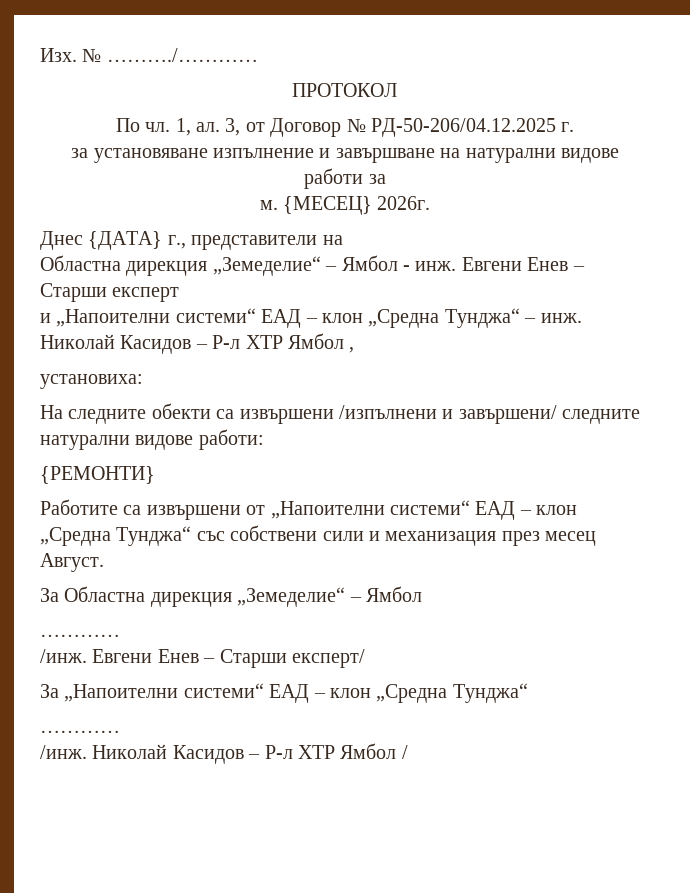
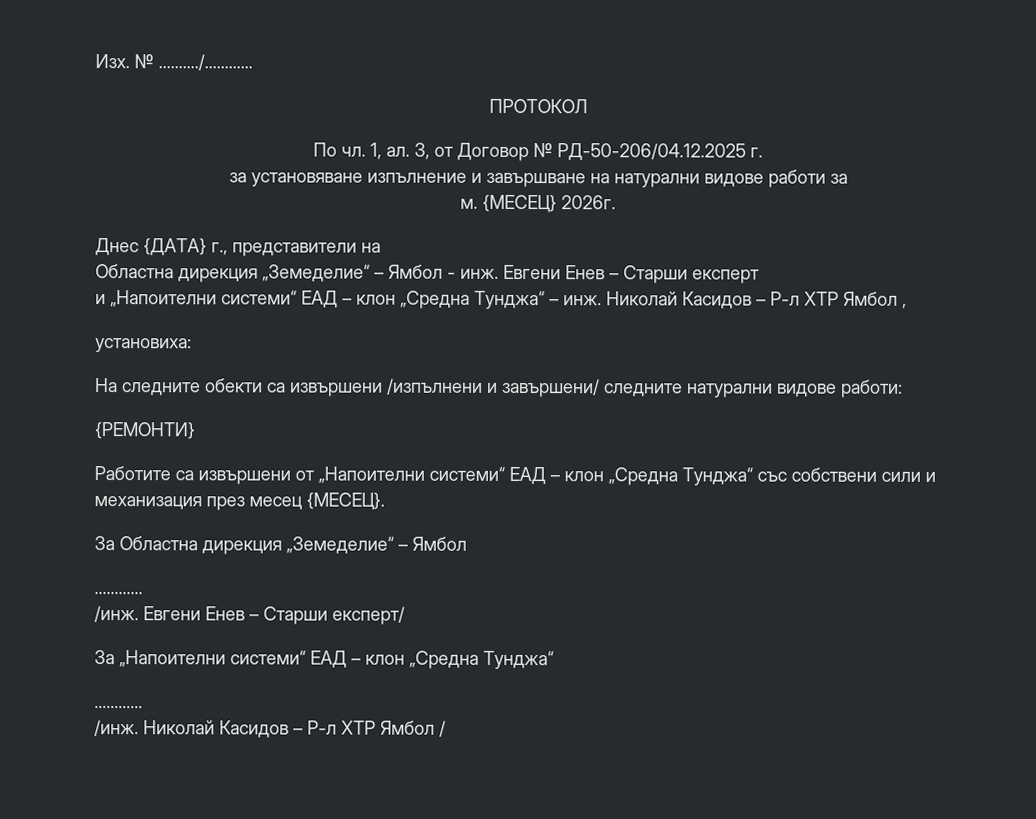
- Работите са извършени от „Напоителни системи“ ЕАД – клон „Средна Тунджа“ със собствени сили и механизация през месец Август.
+ Работите са извършени от „Напоителни системи“ ЕАД – клон „Средна Тунджа“ със собствени сили и механизация през месец {МЕСЕЦ}.

